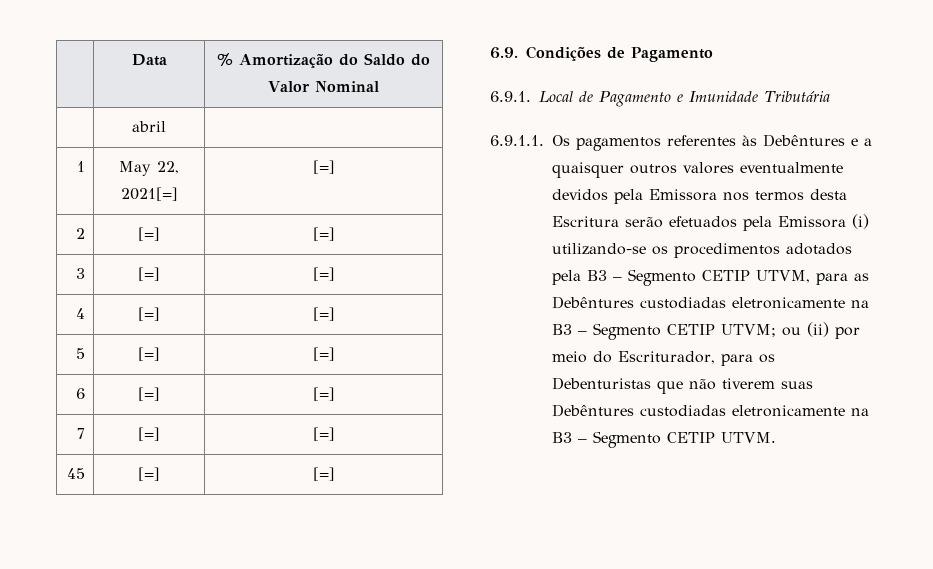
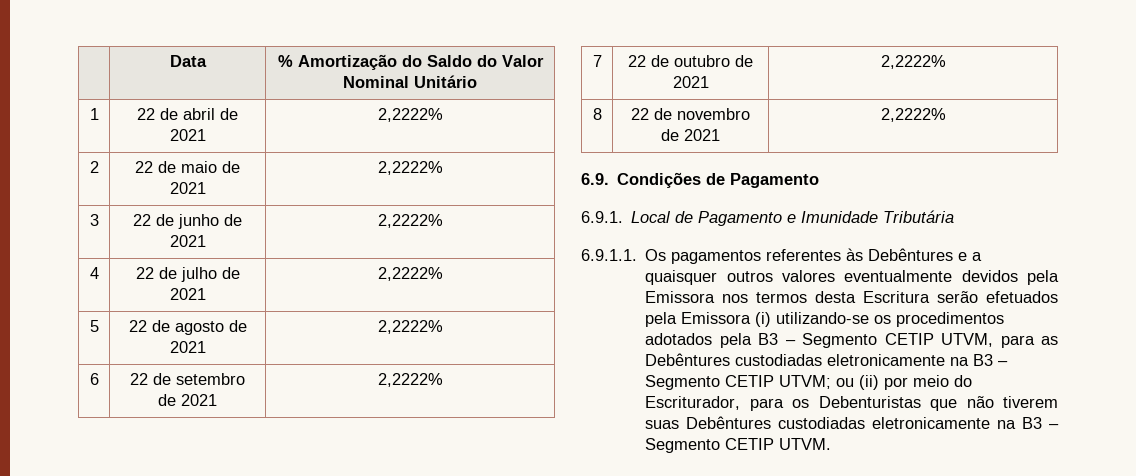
- | Data | % Amortização do Saldo do Valor Nominal
- | abril |
+ | Data | % Amortização do Saldo do Valor Nominal Unitário
- 1 | May 22, 2021[=] | [=]
- 2 | [=] | [=]
- 3 | [=] | [=]
- 4 | [=] | [=]
- 5 | [=] | [=]
- 6 | [=] | [=]
- 7 | [=] | [=]
- 45 | [=] | [=]
+ 1 | 22 de abril de 2021 | 2,2222%
+ 2 | 22 de maio de 2021 | 2,2222%
+ 3 | 22 de junho de 2021 | 2,2222%
+ 4 | 22 de julho de 2021 | 2,2222%
+ 5 | 22 de agosto de 2021 | 2,2222%
+ 6 | 22 de setembro de 2021 | 2,2222%
+ 7 | 22 de outubro de 2021 | 2,2222%
+ 8 | 22 de novembro de 2021 | 2,2222%

